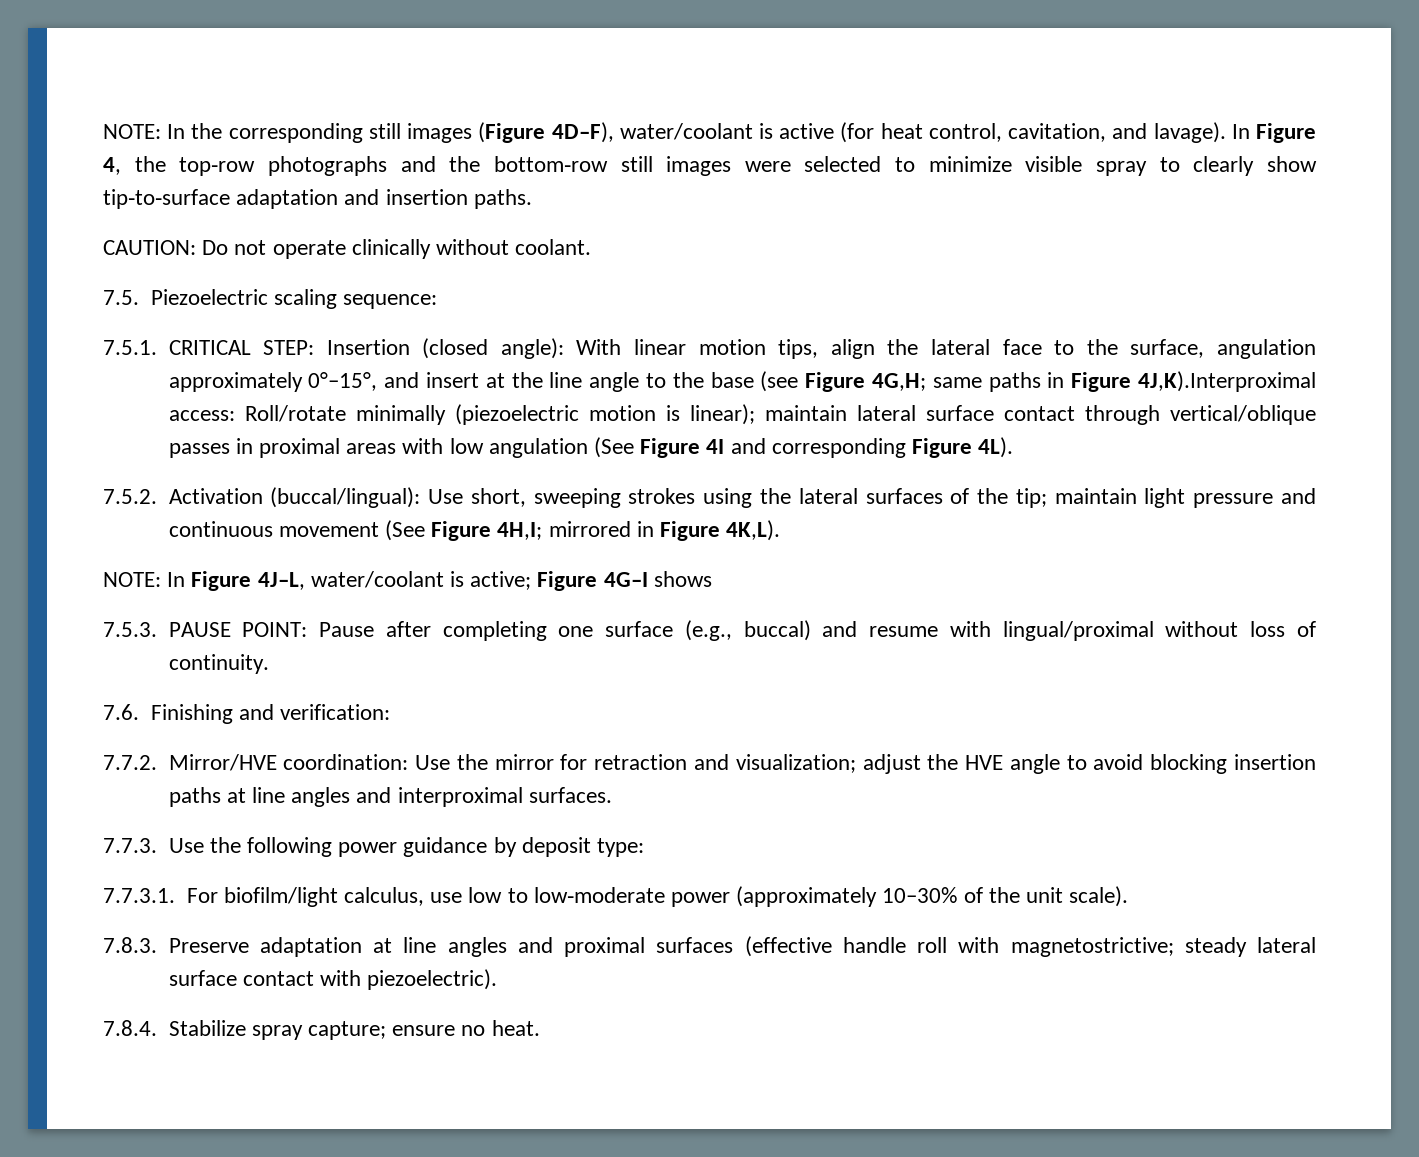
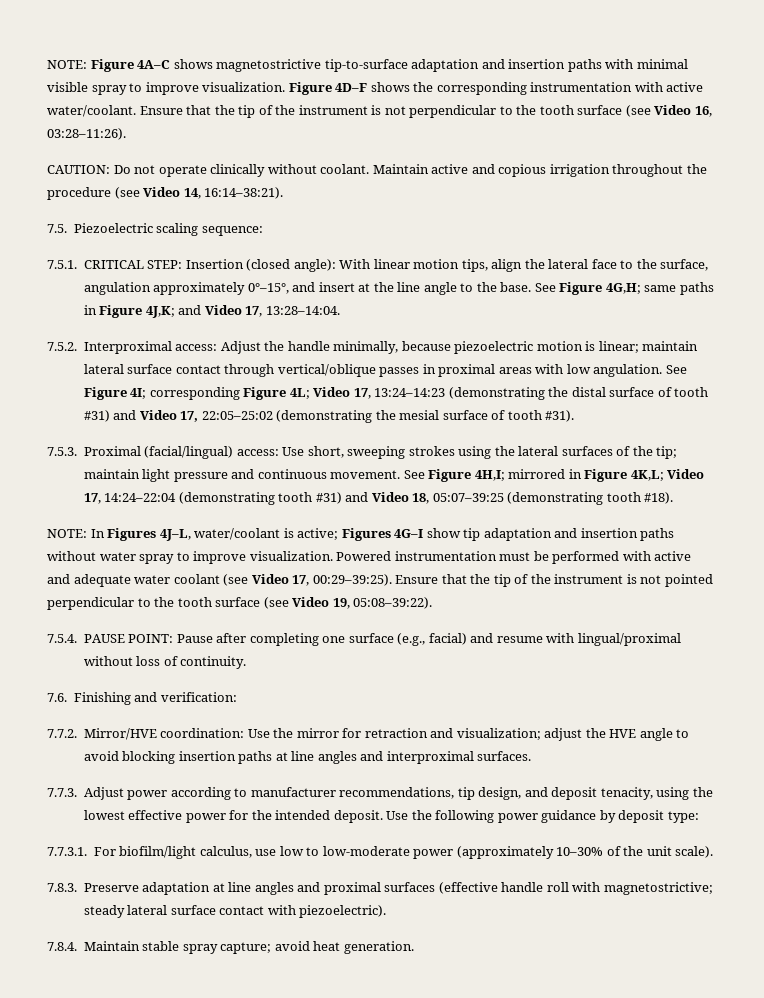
- NOTE: In the corresponding still images (Figure 4D–F), water/coolant is active (for heat control, cavitation, and lavage). In Figure 4, the top‑row photographs and the bottom‑row still images were selected to minimize visible spray to clearly show tip‑to‑surface adaptation and insertion paths.
+ NOTE: Figure 4A–C shows magnetostrictive tip-to-surface adaptation and insertion paths with minimal visible spray to improve visualization. Figure 4D–F shows the corresponding instrumentation with active water/coolant. Ensure that the tip of the instrument is not perpendicular to the tooth surface (see Video 16, 03:28–11:26).
+ Maintain active and copious irrigation throughout the procedure (see Video 14, 16:14–38:21).
- With linear motion tips, align the lateral face to the surface, angulation approximately 0°–15°, and insert at the line angle to the base (see Figure 4G,H;
+ With linear motion tips, align the lateral face to the surface, angulation approximately 0°–15°, and insert at the line angle to the base. See Figure 4G,H;
- same paths in Figure 4J,K).Interproximal access: Roll/rotate minimally (piezoelectric motion is linear);
+ same paths in Figure 4J,K; and Video 17, 13:28–14:04.
+ 7.5.2. Interproximal access: Adjust the handle minimally, because piezoelectric motion is linear;
- maintain lateral surface contact through vertical/oblique passes in proximal areas with low angulation (See Figure 4I and corresponding Figure 4L).
- 7.5.2. Activation (buccal/lingual):
+ maintain lateral surface contact through vertical/oblique passes in proximal areas with low angulation. See Figure 4I; corresponding Figure 4L; Video 17, 13:24–14:23 (demonstrating the distal surface of tooth #31) and Video 17, 22:05–25:02 (demonstrating the mesial surface of tooth #31).
+ 7.5.3. Proximal (facial/lingual) access:
- maintain light pressure and continuous movement (See Figure 4H,I;
+ maintain light pressure and continuous movement. See Figure 4H,I;
- mirrored in Figure 4K,L).
- NOTE: In Figure 4J–L, water/coolant is active;
+ mirrored in Figure 4K,L; Video 17, 14:24–22:04 (demonstrating tooth #31) and Video 18, 05:07–39:25 (demonstrating tooth #18).
+ NOTE: In Figures 4J–L, water/coolant is active;
- Figure 4G–I shows
- 7.5.3. PAUSE POINT:
+ Figures 4G–I show tip adaptation and insertion paths without water spray to improve visualization. Powered instrumentation must be performed with active and adequate water coolant (see Video 17, 00:29–39:25). Ensure that the tip of the instrument is not pointed perpendicular to the tooth surface (see Video 19, 05:08–39:22).
+ 7.5.4. PAUSE POINT:
- Pause after completing one surface (e.g., buccal) and resume with lingual/proximal without loss of continuity.
+ Pause after completing one surface (e.g., facial) and resume with lingual/proximal without loss of continuity.
- 7.7.3. Use the following power guidance by deposit type:
+ 7.7.3. Adjust power according to manufacturer recommendations, tip design, and deposit tenacity, using the lowest effective power for the intended deposit. Use the following power guidance by deposit type:
- 7.8.4. Stabilize spray capture; ensure no heat.
+ 7.8.4. Maintain stable spray capture; avoid heat generation.

